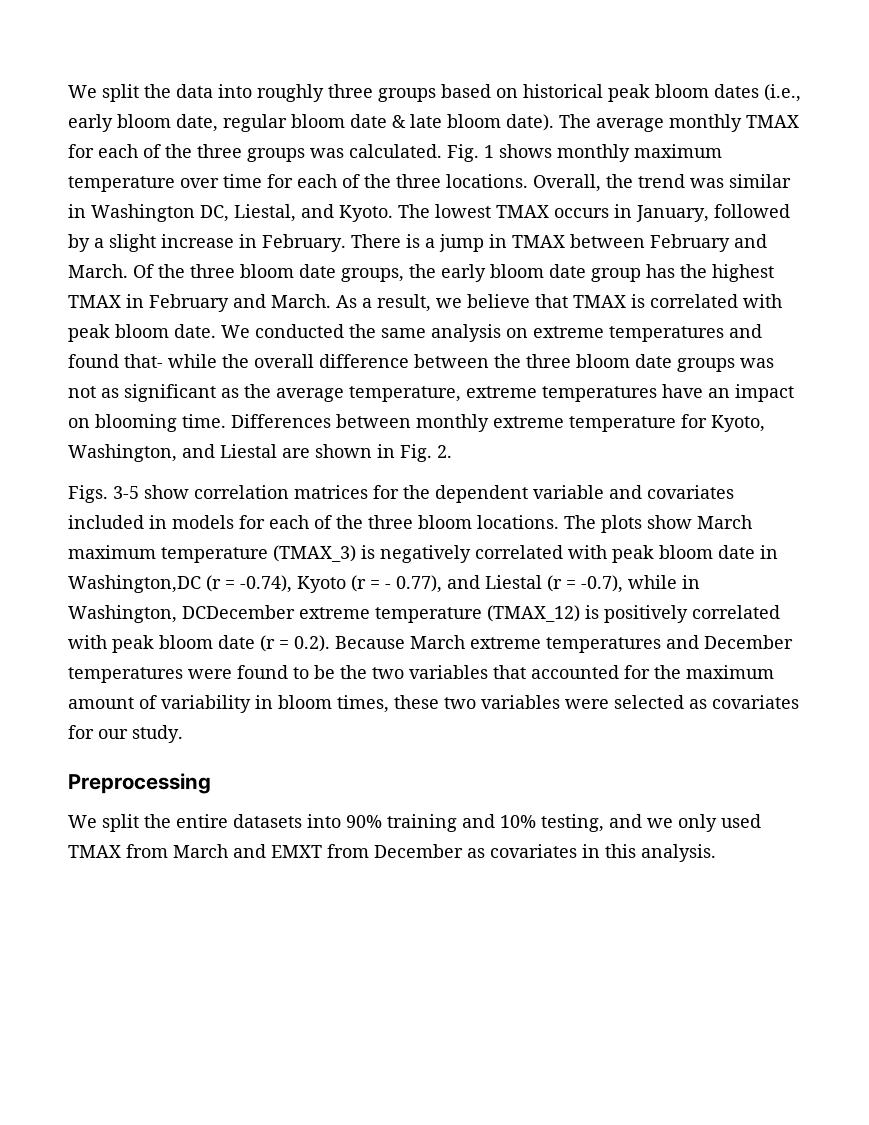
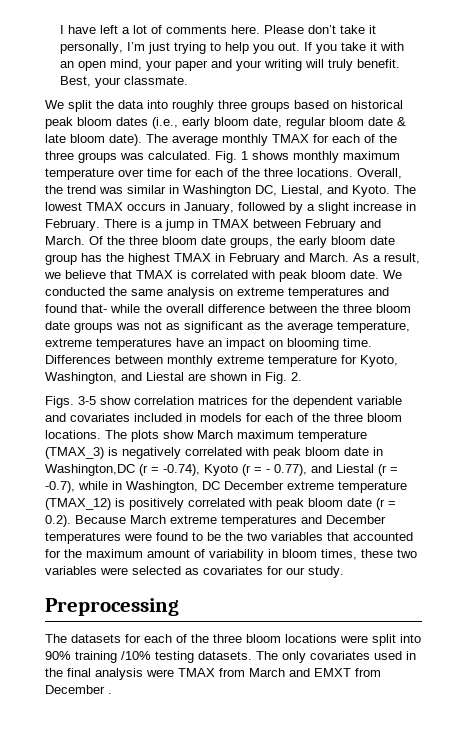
+ I have left a lot of comments here. Please don’t take it personally, I’m just trying to help you out. If you take it with an open mind, your paper and your writing will truly benefit. Best, your classmate.
- The plots show March maximum temperature (TMAX_3) is negatively correlated with peak bloom date in Washington,DC (r = -0.74), Kyoto (r = - 0.77), and Liestal (r = -0.7), while in Washington, DCDecember extreme temperature (TMAX_12) is positively correlated with peak bloom date (r = 0.2). Because March extreme temperatures and December temperatures were found to be the two variables that accounted for the maximum amount of variability in bloom times, these two variables were selected as covariates for our study.
+ The plots show March maximum temperature (TMAX_3) is negatively correlated with peak bloom date in Washington,DC (r = -0.74), Kyoto (r = - 0.77), and Liestal (r = -0.7), while in Washington, DC December extreme temperature (TMAX_12) is positively correlated with peak bloom date (r = 0.2). Because March extreme temperatures and December temperatures were found to be the two variables that accounted for the maximum amount of variability in bloom times, these two variables were selected as covariates for our study.
- We split the entire datasets into 90% training and 10% testing, and we only used TMAX from March and EMXT from December as covariates in this analysis.
+ The datasets for each of the three bloom locations were split into 90% training /10% testing datasets. The only covariates used in the final analysis were TMAX from March and EMXT from December .

